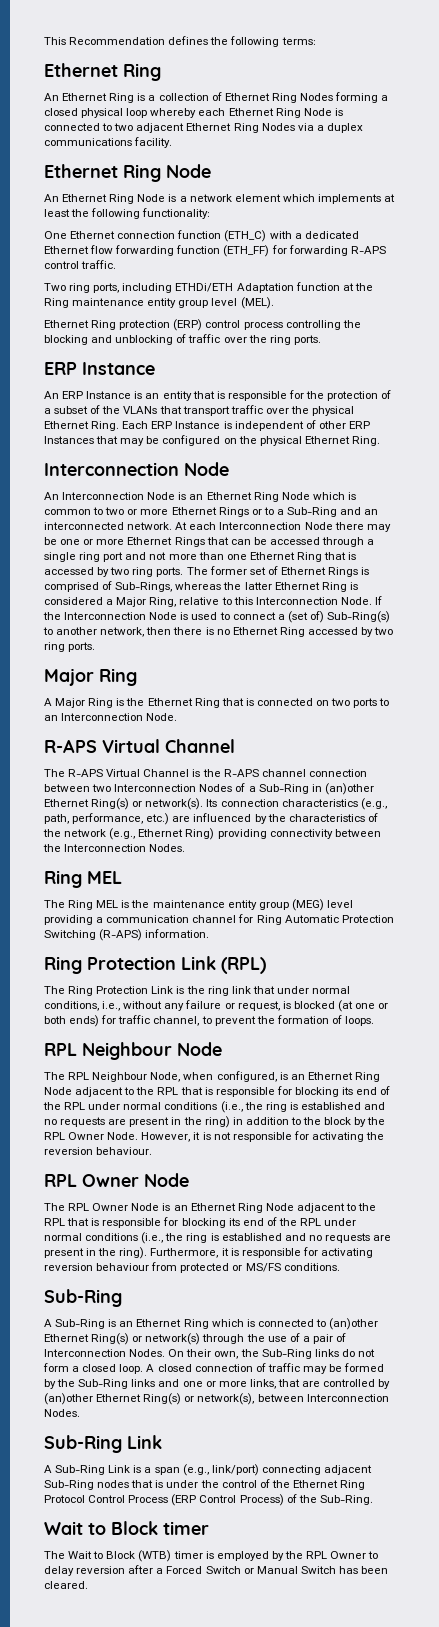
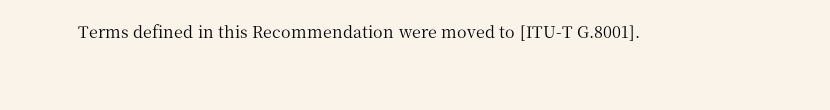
- This Recommendation defines the following terms:
- Ethernet Ring
- An Ethernet Ring is a collection of Ethernet Ring Nodes forming a closed physical loop whereby each Ethernet Ring Node is connected to two adjacent Ethernet Ring Nodes via a duplex communications facility.
- Ethernet Ring Node
- An Ethernet Ring Node is a network element which implements at least the following functionality:
- One Ethernet connection function (ETH_C) with a dedicated Ethernet flow forwarding function (ETH_FF) for forwarding R-APS control traffic.
- Two ring ports, including ETHDi/ETH Adaptation function at the Ring maintenance entity group level (MEL).
- Ethernet Ring protection (ERP) control process controlling the blocking and unblocking of traffic over the ring ports.
- ERP Instance
- An ERP Instance is an entity that is responsible for the protection of a subset of the VLANs that transport traffic over the physical Ethernet Ring. Each ERP Instance is independent of other ERP Instances that may be configured on the physical Ethernet Ring.
- Interconnection Node
- An Interconnection Node is an Ethernet Ring Node which is common to two or more Ethernet Rings or to a Sub-Ring and an interconnected network. At each Interconnection Node there may be one or more Ethernet Rings that can be accessed through a single ring port and not more than one Ethernet Ring that is accessed by two ring ports. The former set of Ethernet Rings is comprised of Sub-Rings, whereas the latter Ethernet Ring is considered a Major Ring, relative to this Interconnection Node. If the Interconnection Node is used to connect a (set of) Sub-Ring(s) to another network, then there is no Ethernet Ring accessed by two ring ports.
- Major Ring
- A Major Ring is the Ethernet Ring that is connected on two ports to an Interconnection Node.
- R-APS Virtual Channel
- The R-APS Virtual Channel is the R-APS channel connection between two Interconnection Nodes of a Sub-Ring in (an)other Ethernet Ring(s) or network(s). Its connection characteristics (e.g., path, performance, etc.) are influenced by the characteristics of the network (e.g., Ethernet Ring) providing connectivity between the Interconnection Nodes.
- Ring MEL
- The Ring MEL is the maintenance entity group (MEG) level providing a communication channel for Ring Automatic Protection Switching (R-APS) information.
- Ring Protection Link (RPL)
- The Ring Protection Link is the ring link that under normal conditions, i.e., without any failure or request, is blocked (at one or both ends) for traffic channel, to prevent the formation of loops.
- RPL Neighbour Node
- The RPL Neighbour Node, when configured, is an Ethernet Ring Node adjacent to the RPL that is responsible for blocking its end of the RPL under normal conditions (i.e., the ring is established and no requests are present in the ring) in addition to the block by the RPL Owner Node. However, it is not responsible for activating the reversion behaviour.
- RPL Owner Node
- The RPL Owner Node is an Ethernet Ring Node adjacent to the RPL that is responsible for blocking its end of the RPL under normal conditions (i.e., the ring is established and no requests are present in the ring). Furthermore, it is responsible for activating reversion behaviour from protected or MS/FS conditions.
- Sub-Ring
- A Sub-Ring is an Ethernet Ring which is connected to (an)other Ethernet Ring(s) or network(s) through the use of a pair of Interconnection Nodes. On their own, the Sub-Ring links do not form a closed loop. A closed connection of traffic may be formed by the Sub-Ring links and one or more links, that are controlled by (an)other Ethernet Ring(s) or network(s), between Interconnection Nodes.
- Sub-Ring Link
- A Sub-Ring Link is a span (e.g., link/port) connecting adjacent Sub-Ring nodes that is under the control of the Ethernet Ring Protocol Control Process (ERP Control Process) of the Sub-Ring.
- Wait to Block timer
- The Wait to Block (WTB) timer is employed by the RPL Owner to delay reversion after a Forced Switch or Manual Switch has been cleared.
+ Terms defined in this Recommendation were moved to [ITU-T G.8001].

